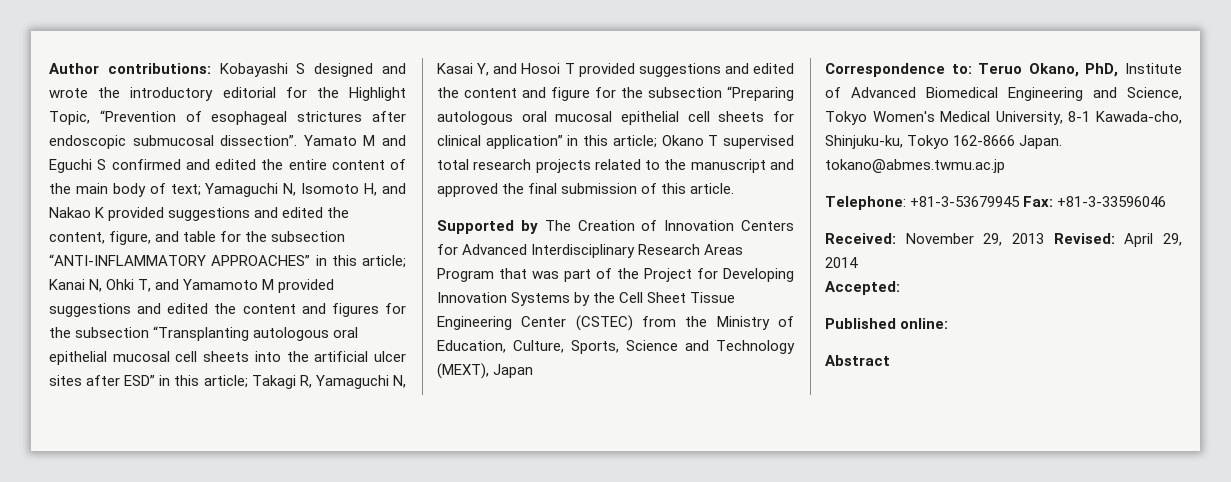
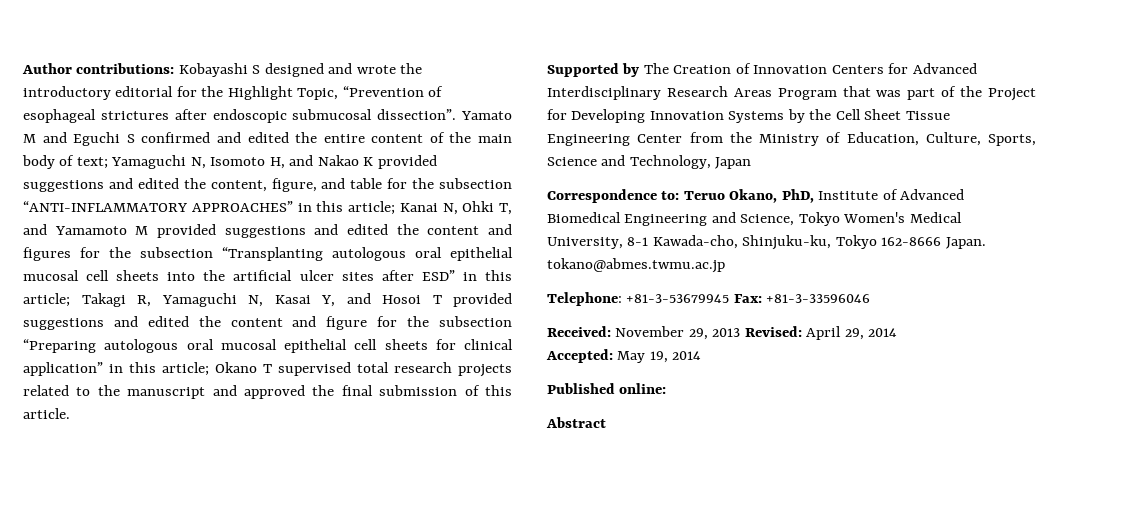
- Supported by The Creation of Innovation Centers for Advanced Interdisciplinary Research Areas Program that was part of the Project for Developing Innovation Systems by the Cell Sheet Tissue Engineering Center (CSTEC) from the Ministry of Education, Culture, Sports, Science and Technology (MEXT), Japan
+ Supported by The Creation of Innovation Centers for Advanced Interdisciplinary Research Areas Program that was part of the Project for Developing Innovation Systems by the Cell Sheet Tissue Engineering Center from the Ministry of Education, Culture, Sports, Science and Technology, Japan
- Accepted:
+ Accepted: May 19, 2014

